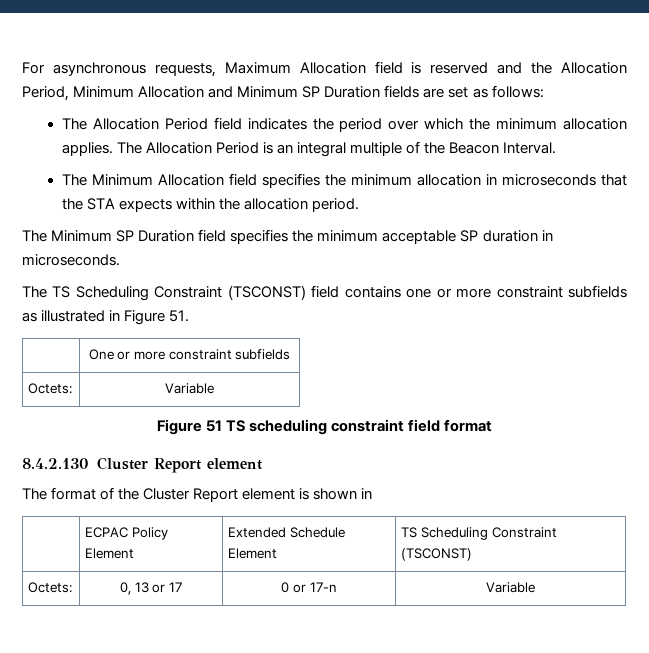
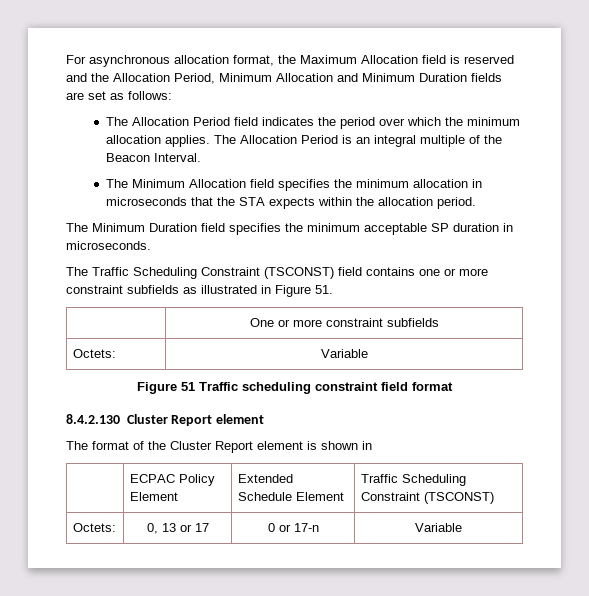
- For asynchronous requests, Maximum Allocation field is reserved and the Allocation Period, Minimum Allocation and Minimum SP Duration fields are set as follows:
+ For asynchronous allocation format, the Maximum Allocation field is reserved and the Allocation Period, Minimum Allocation and Minimum Duration fields are set as follows:
- The Minimum SP Duration field specifies the minimum acceptable SP duration in microseconds.
+ The Minimum Duration field specifies the minimum acceptable SP duration in microseconds.
- The TS Scheduling Constraint (TSCONST) field contains one or more constraint subfields as illustrated in Figure 51.
+ The Traffic Scheduling Constraint (TSCONST) field contains one or more constraint subfields as illustrated in Figure 51.
- Figure 51 TS scheduling constraint field format
+ Figure 51 Traffic scheduling constraint field format
- | ECPAC Policy Element | Extended Schedule Element | TS Scheduling Constraint (TSCONST)
+ | ECPAC Policy Element | Extended Schedule Element | Traffic Scheduling Constraint (TSCONST)

